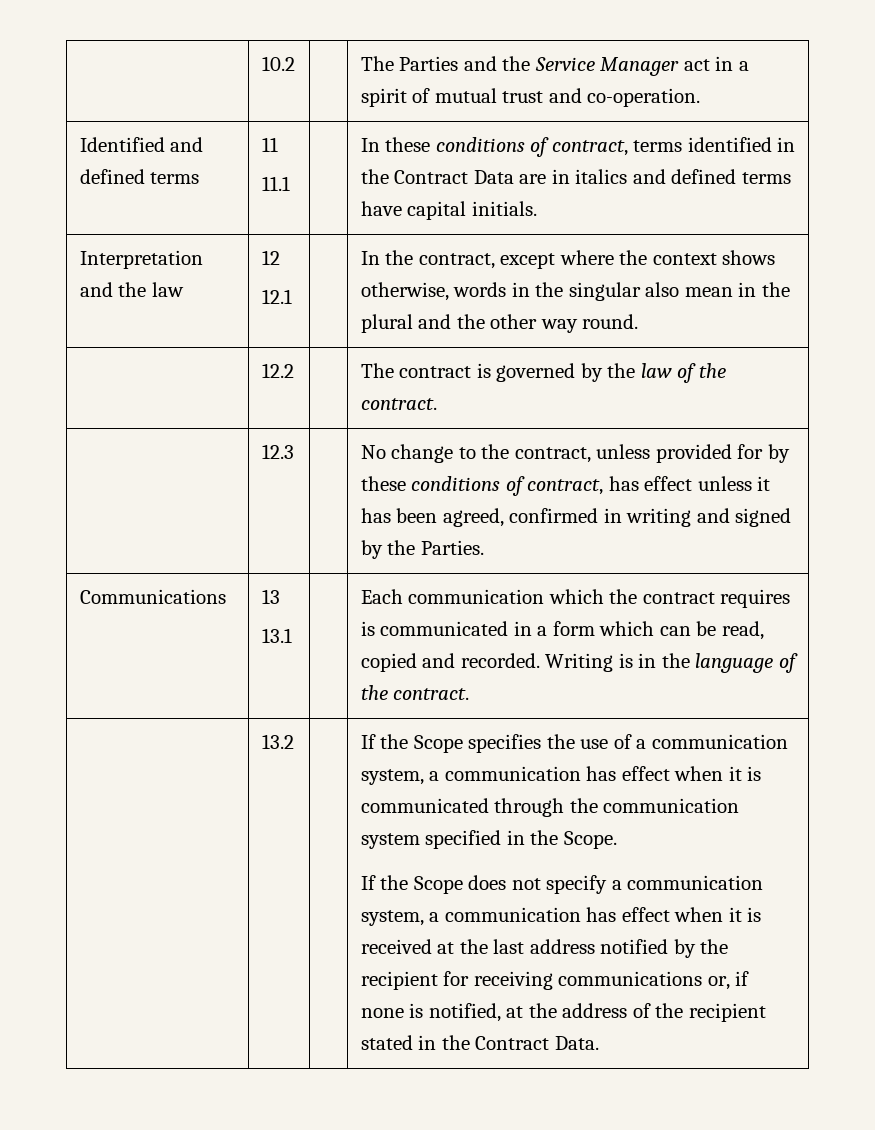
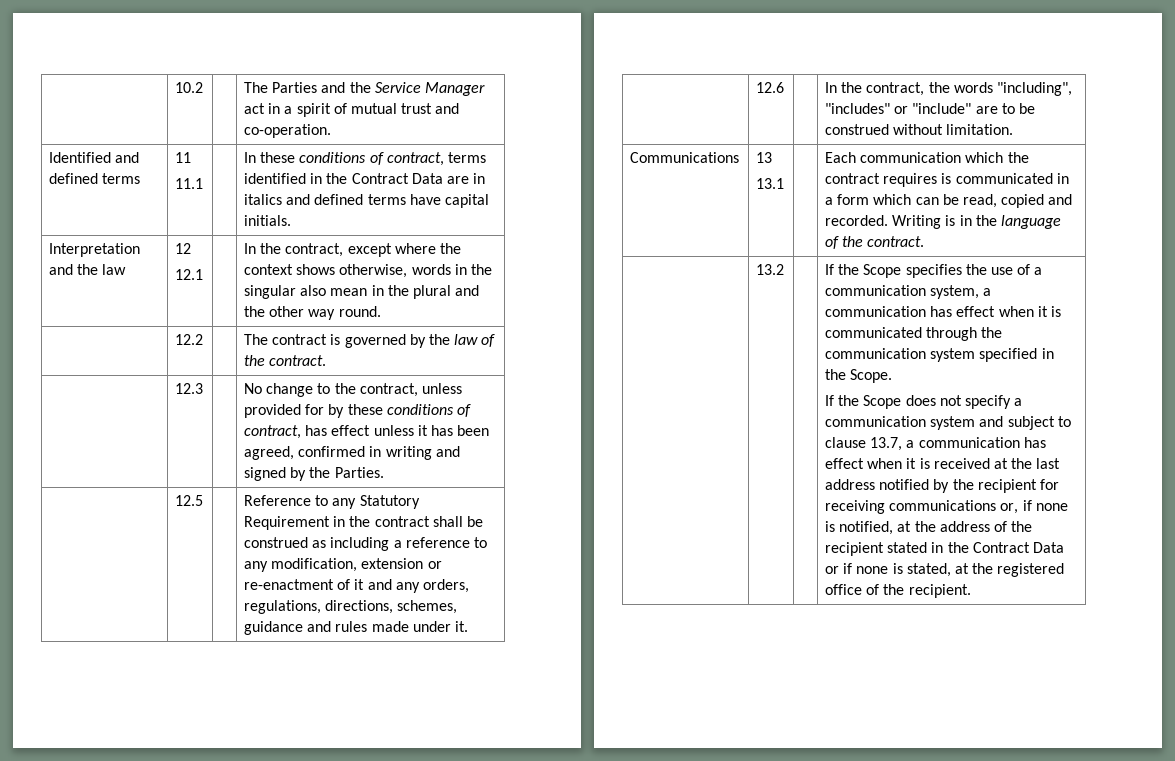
+ | 12.5 | | Reference to any Statutory Requirement in the contract shall be construed as including a reference to any modification, extension or re-enactment of it and any orders, regulations, directions, schemes, guidance and rules made under it.
+ | 12.6 | | In the contract, the words "including", "includes" or "include" are to be construed without limitation.
- If the Scope does not specify a communication system, a communication has effect when it is received at the last address notified by the recipient for receiving communications or, if none is notified, at the address of the recipient stated in the Contract Data.
+ If the Scope does not specify a communication system and subject to clause 13.7, a communication has effect when it is received at the last address notified by the recipient for receiving communications or, if none is notified, at the address of the recipient stated in the Contract Data or if none is stated, at the registered office of the recipient.

